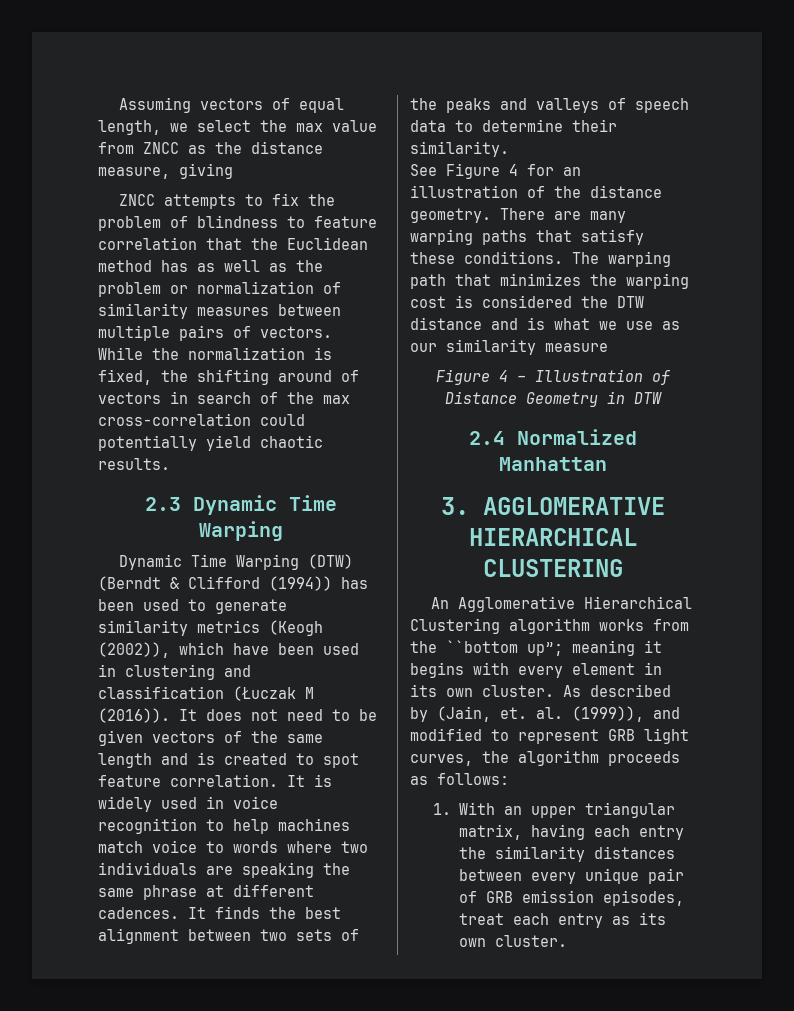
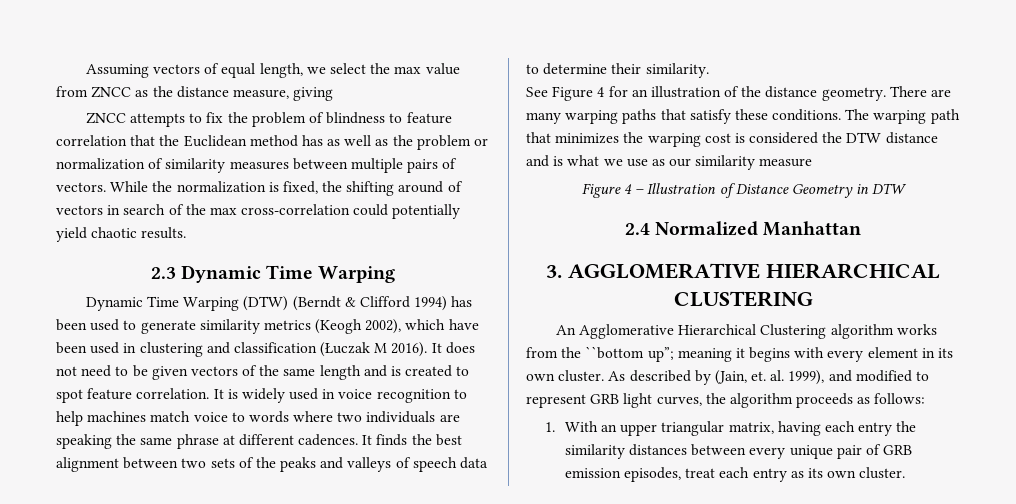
- Dynamic Time Warping (DTW) (Berndt & Clifford (1994)) has been used to generate similarity metrics (Keogh (2002)), which have been used in clustering and classification (Łuczak M (2016)).
+ Dynamic Time Warping (DTW) (Berndt & Clifford 1994) has been used to generate similarity metrics (Keogh 2002), which have been used in clustering and classification (Łuczak M 2016).
- As described by (Jain, et. al. (1999)), and modified to represent GRB light curves, the algorithm proceeds as follows:
+ As described by (Jain, et. al. 1999), and modified to represent GRB light curves, the algorithm proceeds as follows:

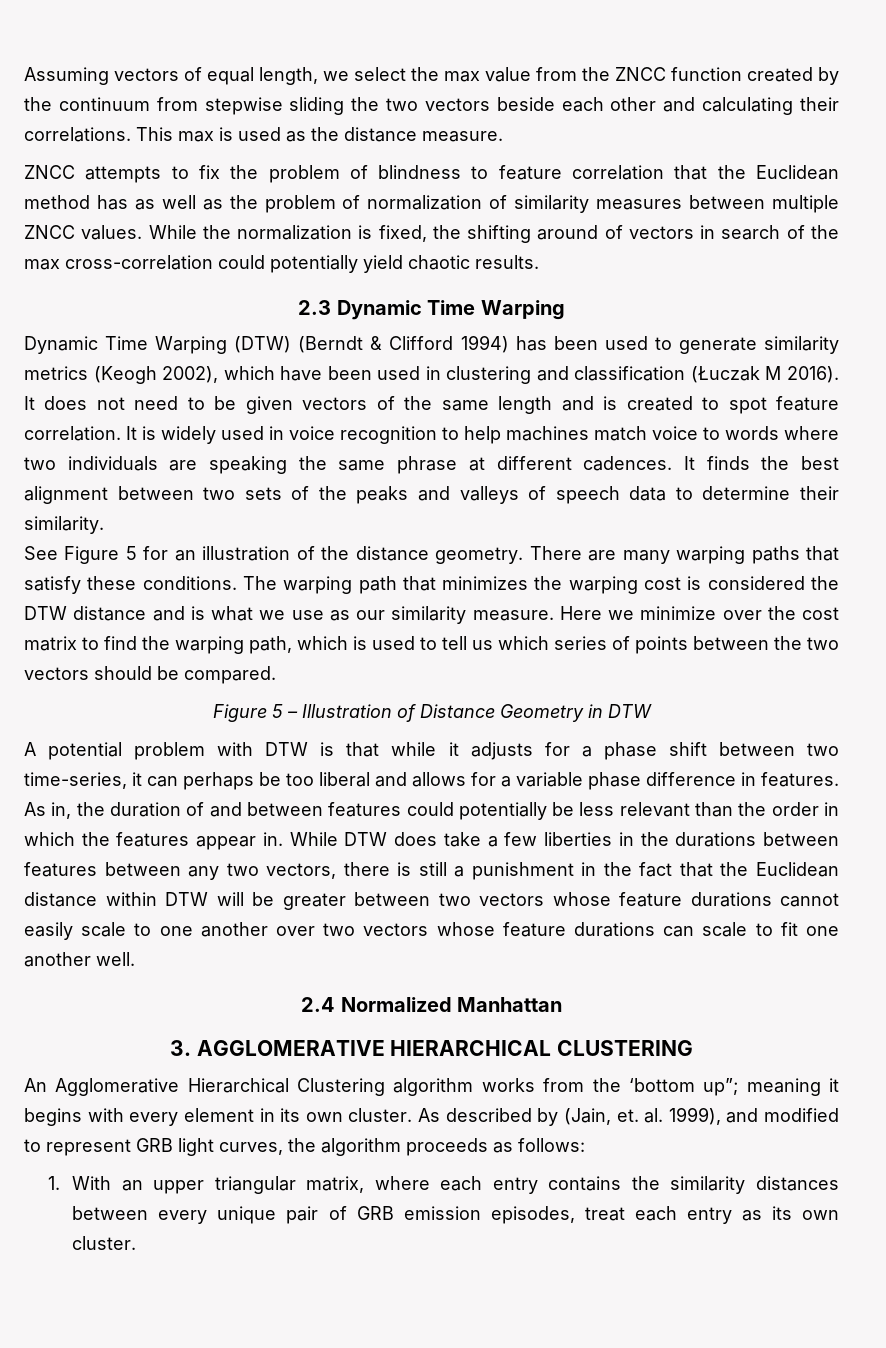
- Assuming vectors of equal length, we select the max value from ZNCC as the distance measure, giving
+ Assuming vectors of equal length, we select the max value from the ZNCC function created by the continuum from stepwise sliding the two vectors beside each other and calculating their correlations. This max is used as the distance measure.
- ZNCC attempts to fix the problem of blindness to feature correlation that the Euclidean method has as well as the problem or normalization of similarity measures between multiple pairs of vectors.
+ ZNCC attempts to fix the problem of blindness to feature correlation that the Euclidean method has as well as the problem of normalization of similarity measures between multiple ZNCC values.
- See Figure 4 for an illustration of the distance geometry.
+ See Figure 5 for an illustration of the distance geometry.
- The warping path that minimizes the warping cost is considered the DTW distance and is what we use as our similarity measure
- Figure 4 – Illustration of Distance Geometry in DTW
+ The warping path that minimizes the warping cost is considered the DTW distance and is what we use as our similarity measure. Here we minimize over the cost matrix to find the warping path, which is used to tell us which series of points between the two vectors should be compared.
+ Figure 5 – Illustration of Distance Geometry in DTW
+ A potential problem with DTW is that while it adjusts for a phase shift between two time-series, it can perhaps be too liberal and allows for a variable phase difference in features. As in, the duration of and between features could potentially be less relevant than the order in which the features appear in. While DTW does take a few liberties in the durations between features between any two vectors, there is still a punishment in the fact that the Euclidean distance within DTW will be greater between two vectors whose feature durations cannot easily scale to one another over two vectors whose feature durations can scale to fit one another well.
- An Agglomerative Hierarchical Clustering algorithm works from the ``bottom up”; meaning it begins with every element in its own cluster.
+ An Agglomerative Hierarchical Clustering algorithm works from the ‘bottom up”; meaning it begins with every element in its own cluster.
- 1. With an upper triangular matrix, having each entry the similarity distances between every unique pair of GRB emission episodes, treat each entry as its own cluster.
+ 1. With an upper triangular matrix, where each entry contains the similarity distances between every unique pair of GRB emission episodes, treat each entry as its own cluster.

